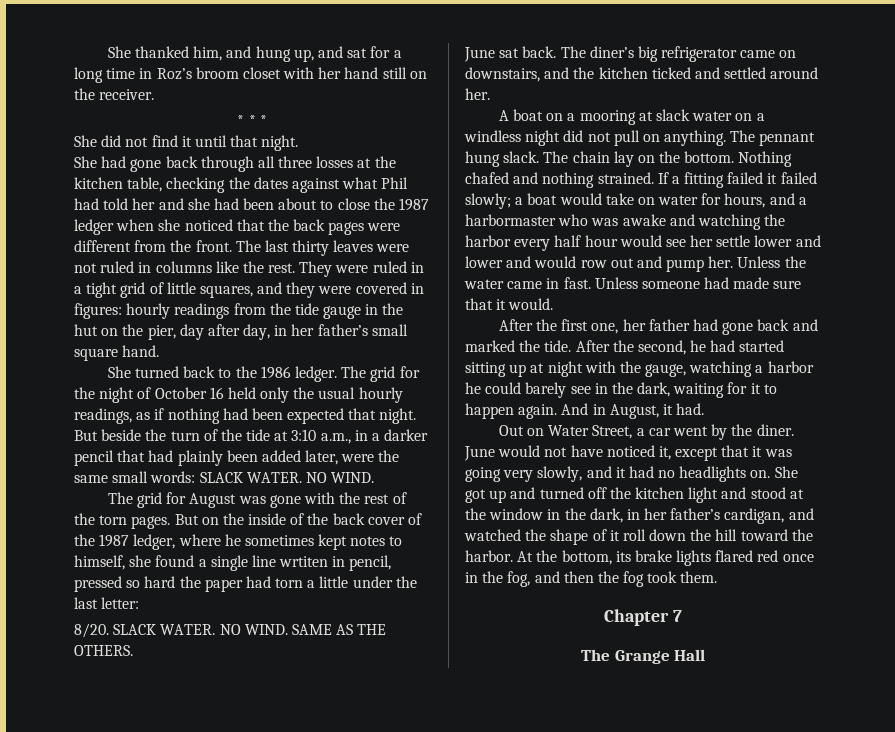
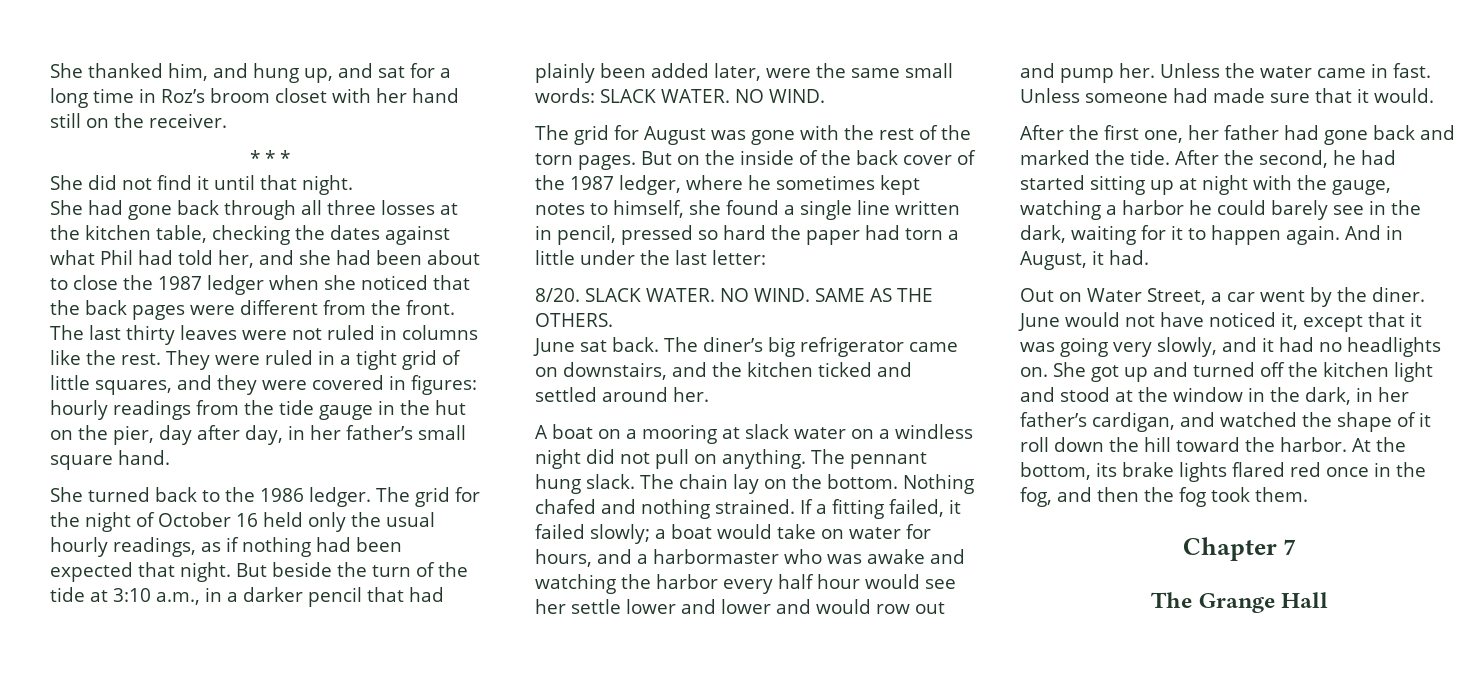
- She had gone back through all three losses at the kitchen table, checking the dates against what Phil had told her and she had been about to close the 1987 ledger when she noticed that the back pages were different from the front.
+ She had gone back through all three losses at the kitchen table, checking the dates against what Phil had told her, and she had been about to close the 1987 ledger when she noticed that the back pages were different from the front.
- But on the inside of the back cover of the 1987 ledger, where he sometimes kept notes to himself, she found a single line wrtiten in pencil, pressed so hard the paper had torn a little under the last letter:
+ But on the inside of the back cover of the 1987 ledger, where he sometimes kept notes to himself, she found a single line written in pencil, pressed so hard the paper had torn a little under the last letter:
- If a fitting failed it failed slowly; a boat would take on water for hours, and a harbormaster who was awake and watching the harbor every half hour would see her settle lower and lower and would row out and pump her.
+ If a fitting failed, it failed slowly; a boat would take on water for hours, and a harbormaster who was awake and watching the harbor every half hour would see her settle lower and lower and would row out and pump her.

